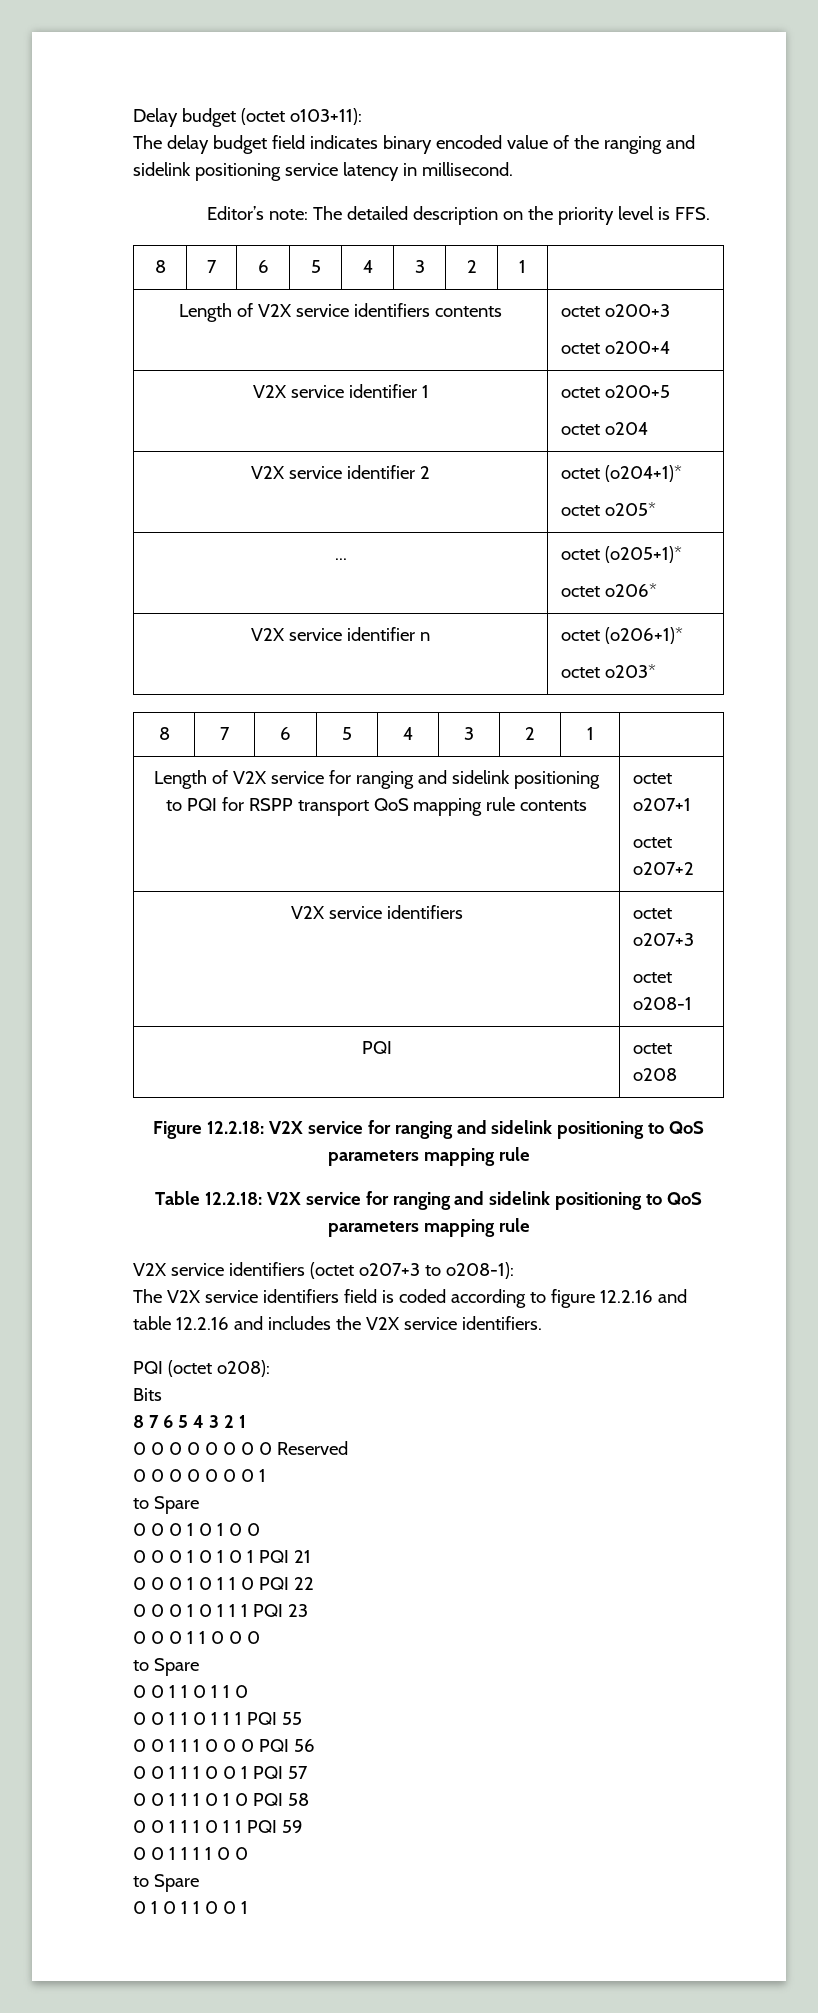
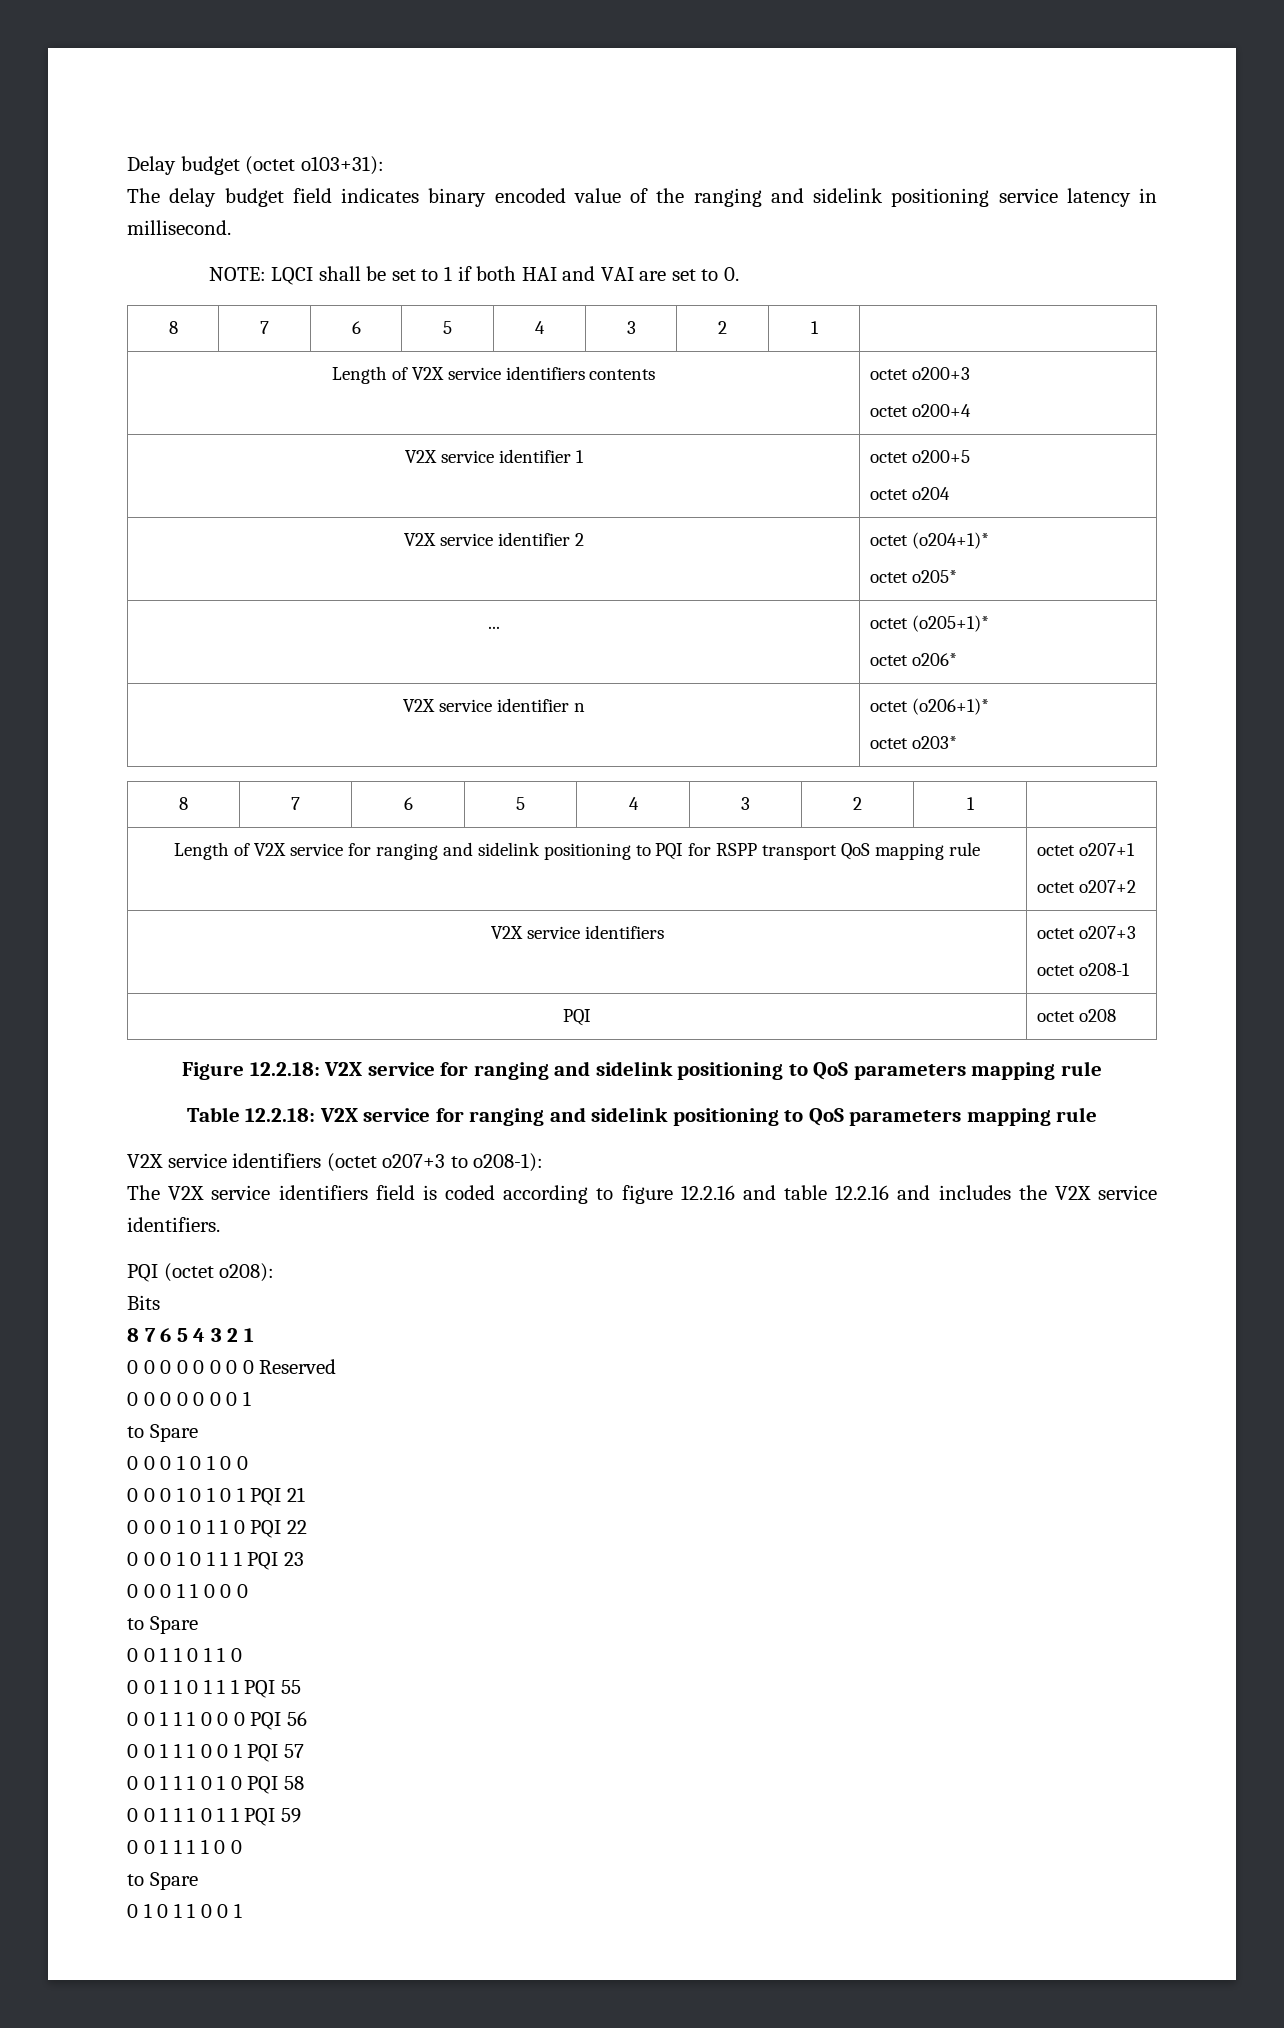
- Delay budget (octet o103+11):
+ Delay budget (octet o103+31):
- Editor’s note: The detailed description on the priority level is FFS.
+ NOTE: LQCI shall be set to 1 if both HAI and VAI are set to 0.
- Length of V2X service for ranging and sidelink positioning to PQI for RSPP transport QoS mapping rule contents | octet o207+1
+ Length of V2X service for ranging and sidelink positioning to PQI for RSPP transport QoS mapping rule | octet o207+1

